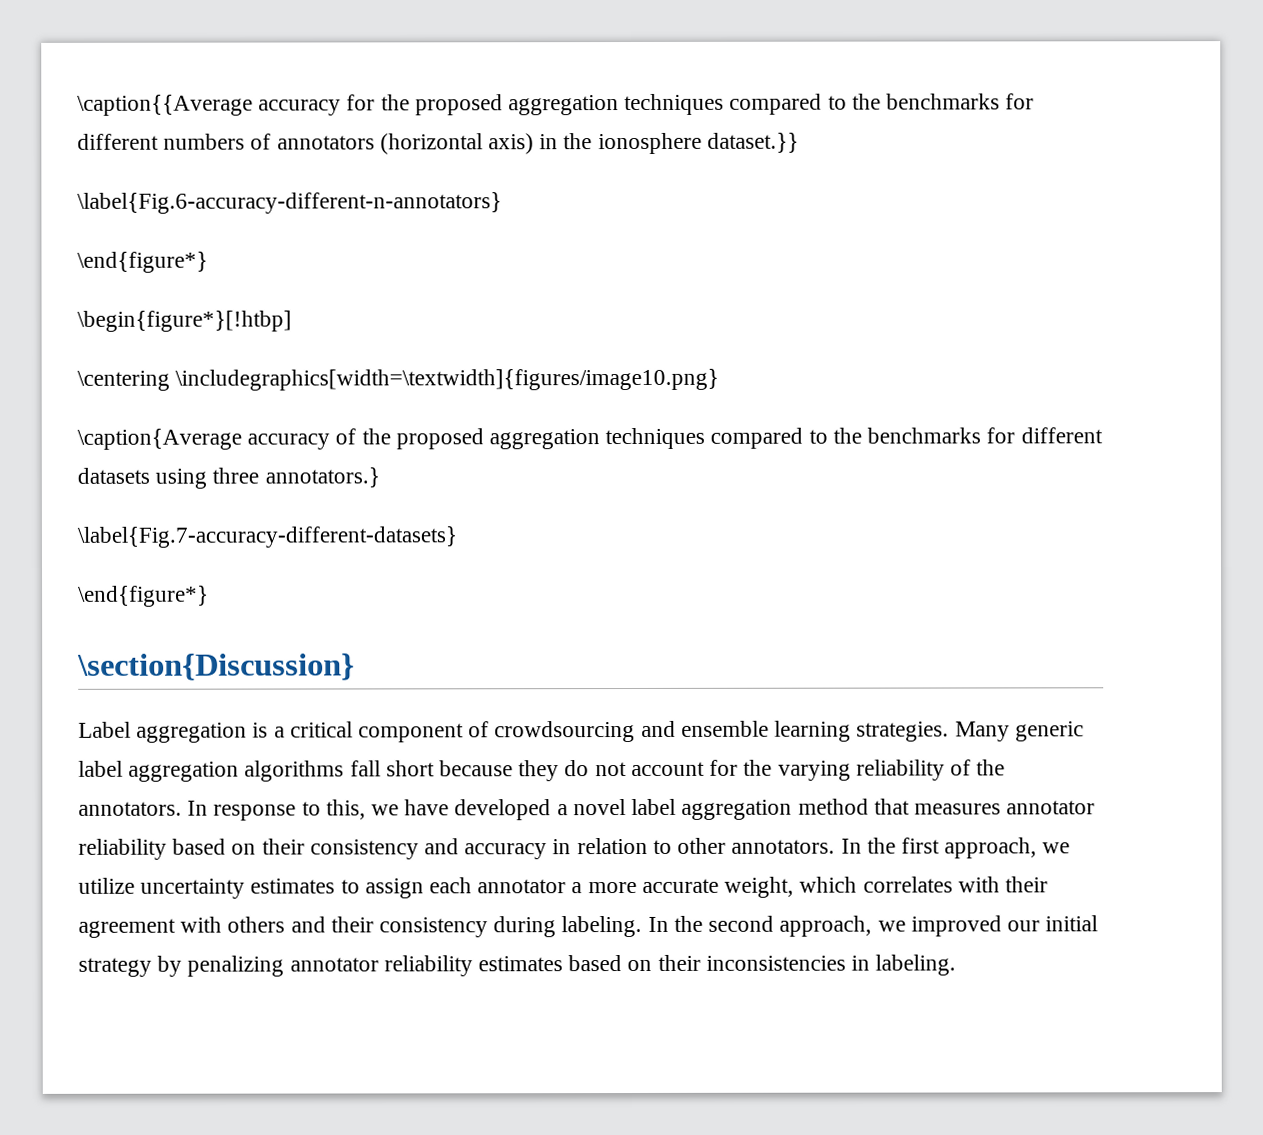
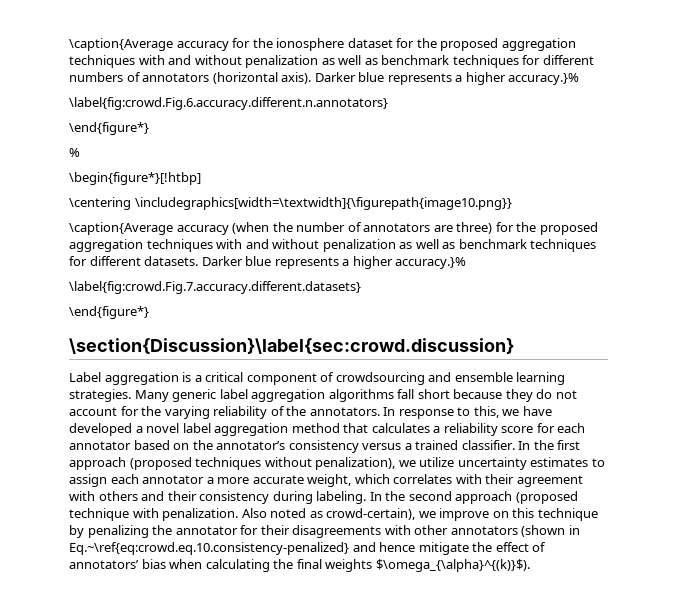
- \caption{{Average accuracy for the proposed aggregation techniques compared to the benchmarks for different numbers of annotators (horizontal axis) in the ionosphere dataset.}}
- \label{Fig.6-accuracy-different-n-annotators}
+ \caption{Average accuracy for the ionosphere dataset for the proposed aggregation techniques with and without penalization as well as benchmark techniques for different numbers of annotators (horizontal axis). Darker blue represents a higher accuracy.}%
+ \label{fig:crowd.Fig.6.accuracy.different.n.annotators}
  \end{figure*}
+ %
- \centering \includegraphics[width=\textwidth]{figures/image10.png}
- \caption{Average accuracy of the proposed aggregation techniques compared to the benchmarks for different datasets using three annotators.}
- \label{Fig.7-accuracy-different-datasets}
+ \centering \includegraphics[width=\textwidth]{\figurepath{image10.png}}
+ \caption{Average accuracy (when the number of annotators are three) for the proposed aggregation techniques with and without penalization as well as benchmark techniques for different datasets. Darker blue represents a higher accuracy.}%
+ \label{fig:crowd.Fig.7.accuracy.different.datasets}
  \end{figure*}
- \section{Discussion}
+ \section{Discussion}\label{sec:crowd.discussion}
- In response to this, we have developed a novel label aggregation method that measures annotator reliability based on their consistency and accuracy in relation to other annotators. In the first approach, we utilize uncertainty estimates to assign each annotator a more accurate weight, which correlates with their agreement with others and their consistency during labeling.
+ In response to this, we have developed a novel label aggregation method that calculates a reliability score for each annotator based on the annotator’s consistency versus a trained classifier. In the first approach (proposed techniques without penalization), we utilize uncertainty estimates to assign each annotator a more accurate weight, which correlates with their agreement with others and their consistency during labeling.
- In the second approach, we improved our initial strategy by penalizing annotator reliability estimates based on their inconsistencies in labeling.
+ In the second approach (proposed technique with penalization. Also noted as crowd-certain), we improve on this technique by penalizing the annotator for their disagreements with other annotators (shown in Eq.~\ref{eq:crowd.eq.10.consistency-penalized} and hence mitigate the effect of annotators’ bias when calculating the final weights $\omega_{\alpha}^{(k)}$).

